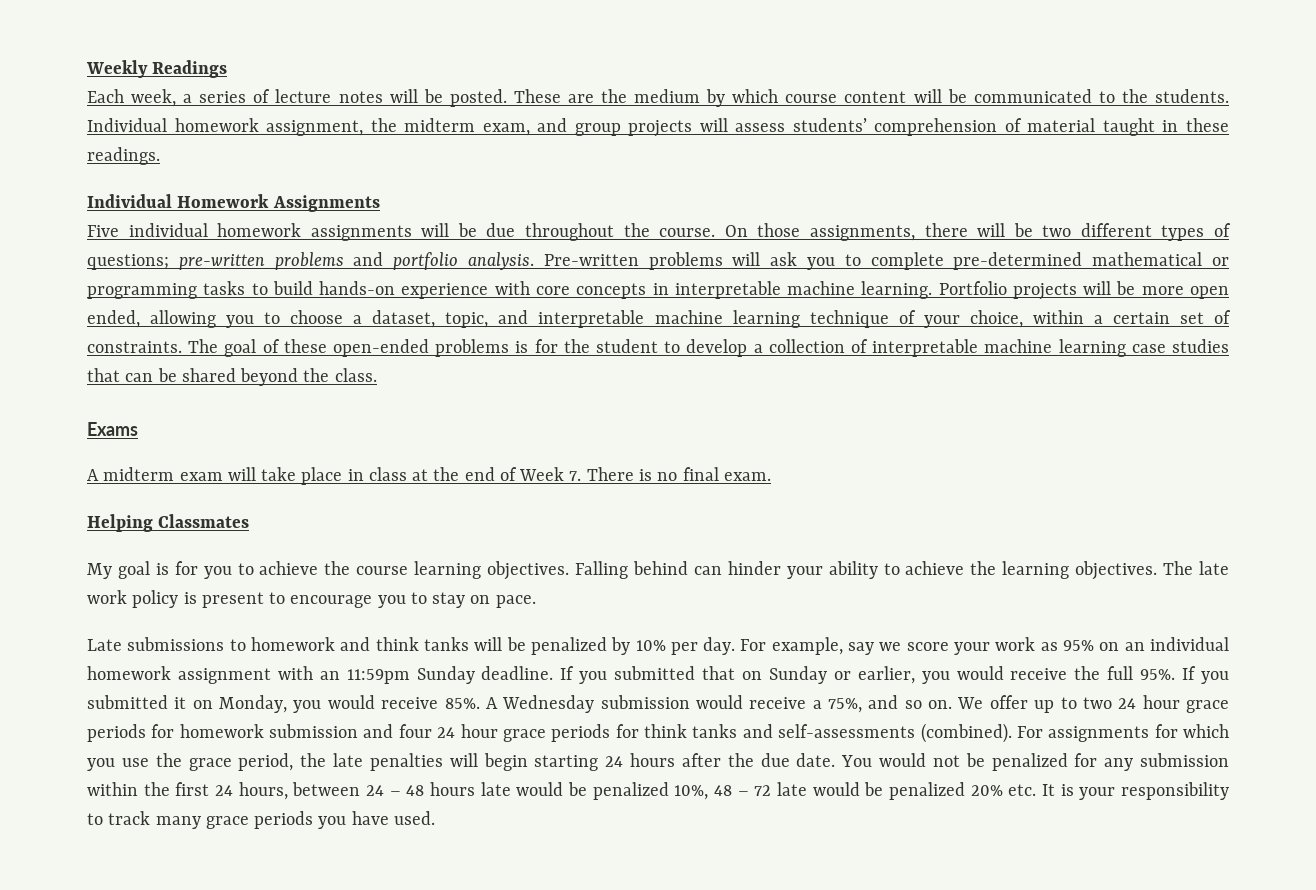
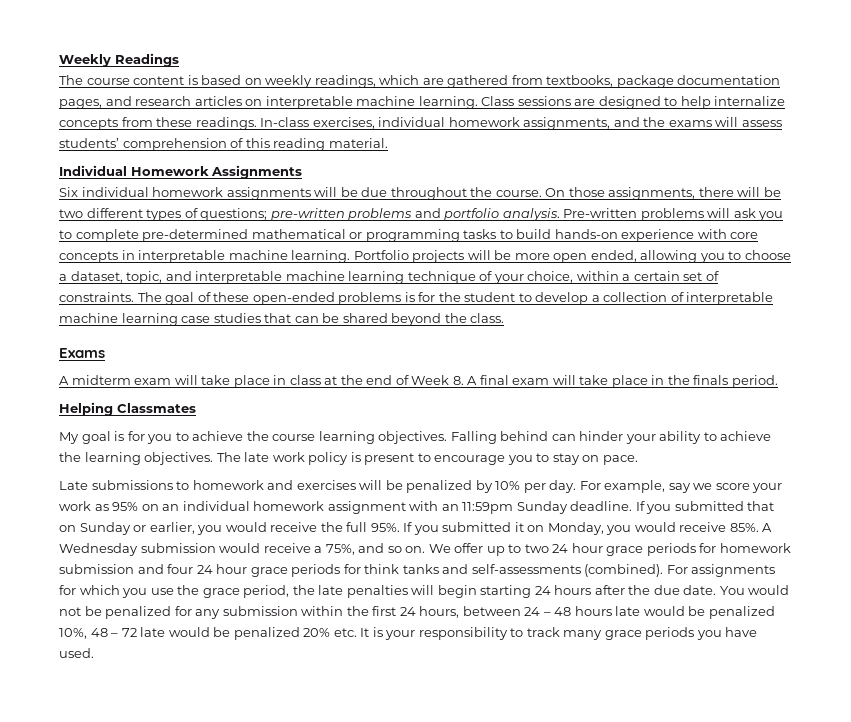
- Each week, a series of lecture notes will be posted. These are the medium by which course content will be communicated to the students. Individual homework assignment, the midterm exam, and group projects will assess students’ comprehension of material taught in these readings.
+ The course content is based on weekly readings, which are gathered from textbooks, package documentation pages, and research articles on interpretable machine learning. Class sessions are designed to help internalize concepts from these readings. In-class exercises, individual homework assignments, and the exams will assess students’ comprehension of this reading material.
- Five individual homework assignments will be due throughout the course.
+ Six individual homework assignments will be due throughout the course.
- A midterm exam will take place in class at the end of Week 7. There is no final exam.
+ A midterm exam will take place in class at the end of Week 8. A final exam will take place in the finals period.
- Late submissions to homework and think tanks will be penalized by 10% per day.
+ Late submissions to homework and exercises will be penalized by 10% per day.

